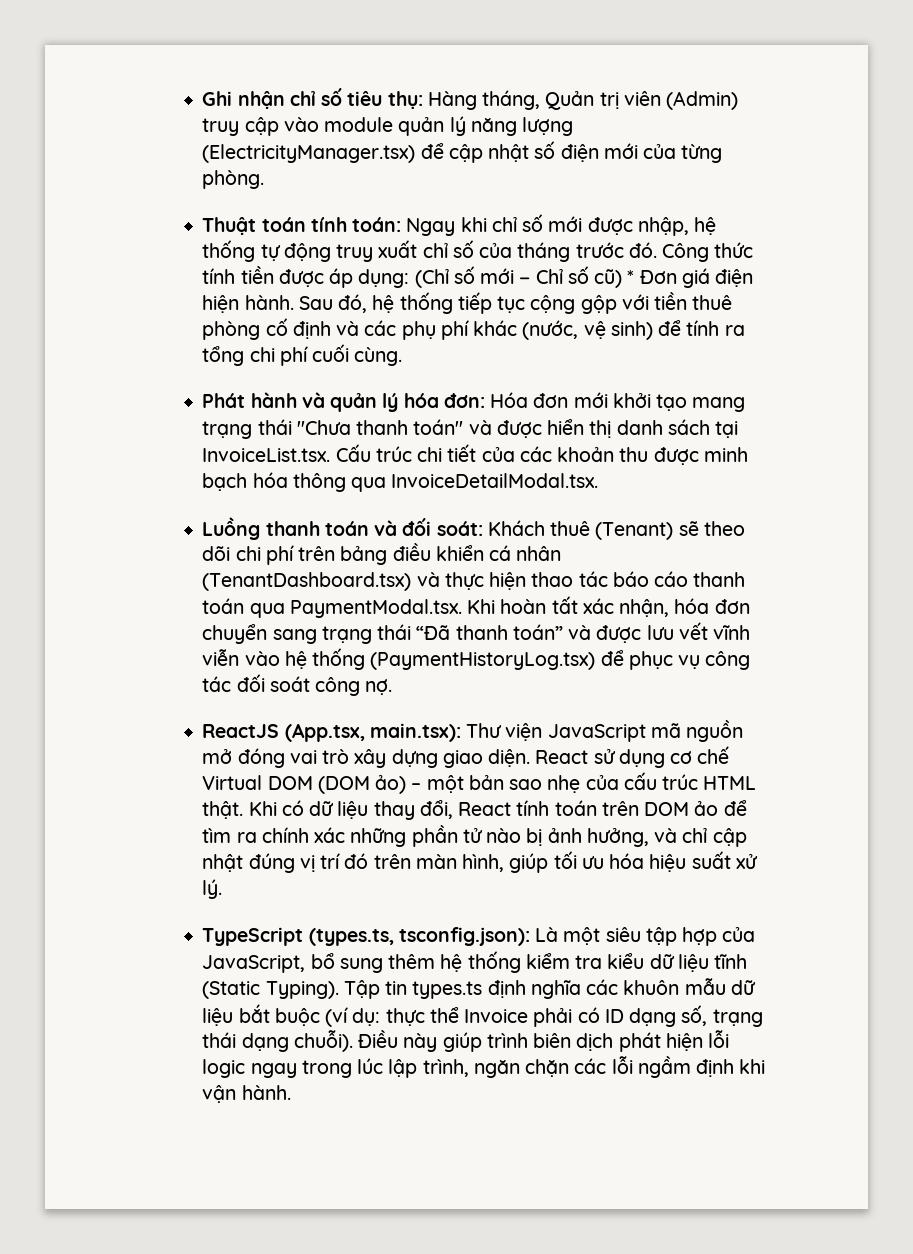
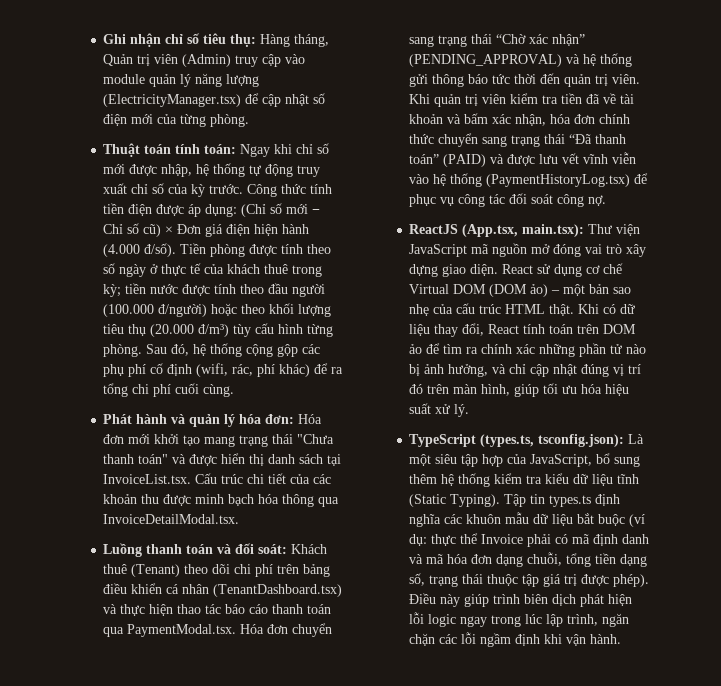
- Thuật toán tính toán: Ngay khi chỉ số mới được nhập, hệ thống tự động truy xuất chỉ số của tháng trước đó.
+ Thuật toán tính toán: Ngay khi chỉ số mới được nhập, hệ thống tự động truy xuất chỉ số của kỳ trước.
- Công thức tính tiền được áp dụng: (Chỉ số mới − Chỉ số cũ) * Đơn giá điện hiện hành. Sau đó, hệ thống tiếp tục cộng gộp với tiền thuê phòng cố định và các phụ phí khác (nước, vệ sinh) để tính ra tổng chi phí cuối cùng.
+ Công thức tính tiền điện được áp dụng: (Chỉ số mới − Chỉ số cũ) × Đơn giá điện hiện hành (4.000 đ/số). Tiền phòng được tính theo số ngày ở thực tế của khách thuê trong kỳ; tiền nước được tính theo đầu người (100.000 đ/người) hoặc theo khối lượng tiêu thụ (20.000 đ/m³) tùy cấu hình từng phòng. Sau đó, hệ thống cộng gộp các phụ phí cố định (wifi, rác, phí khác) để ra tổng chi phí cuối cùng.
- Khách thuê (Tenant) sẽ theo dõi chi phí trên bảng điều khiển cá nhân (TenantDashboard.tsx) và thực hiện thao tác báo cáo thanh toán qua PaymentModal.tsx. Khi hoàn tất xác nhận, hóa đơn chuyển sang trạng thái “Đã thanh toán” và được lưu vết vĩnh viễn vào hệ thống (PaymentHistoryLog.tsx) để phục vụ công tác đối soát công nợ.
+ Khách thuê (Tenant) theo dõi chi phí trên bảng điều khiển cá nhân (TenantDashboard.tsx) và thực hiện thao tác báo cáo thanh toán qua PaymentModal.tsx. Hóa đơn chuyển sang trạng thái “Chờ xác nhận” (PENDING_APPROVAL) và hệ thống gửi thông báo tức thời đến quản trị viên. Khi quản trị viên kiểm tra tiền đã về tài khoản và bấm xác nhận, hóa đơn chính thức chuyển sang trạng thái “Đã thanh toán” (PAID) và được lưu vết vĩnh viễn vào hệ thống (PaymentHistoryLog.tsx) để phục vụ công tác đối soát công nợ.
- Tập tin types.ts định nghĩa các khuôn mẫu dữ liệu bắt buộc (ví dụ: thực thể Invoice phải có ID dạng số, trạng thái dạng chuỗi).
+ Tập tin types.ts định nghĩa các khuôn mẫu dữ liệu bắt buộc (ví dụ: thực thể Invoice phải có mã định danh và mã hóa đơn dạng chuỗi, tổng tiền dạng số, trạng thái thuộc tập giá trị được phép).

